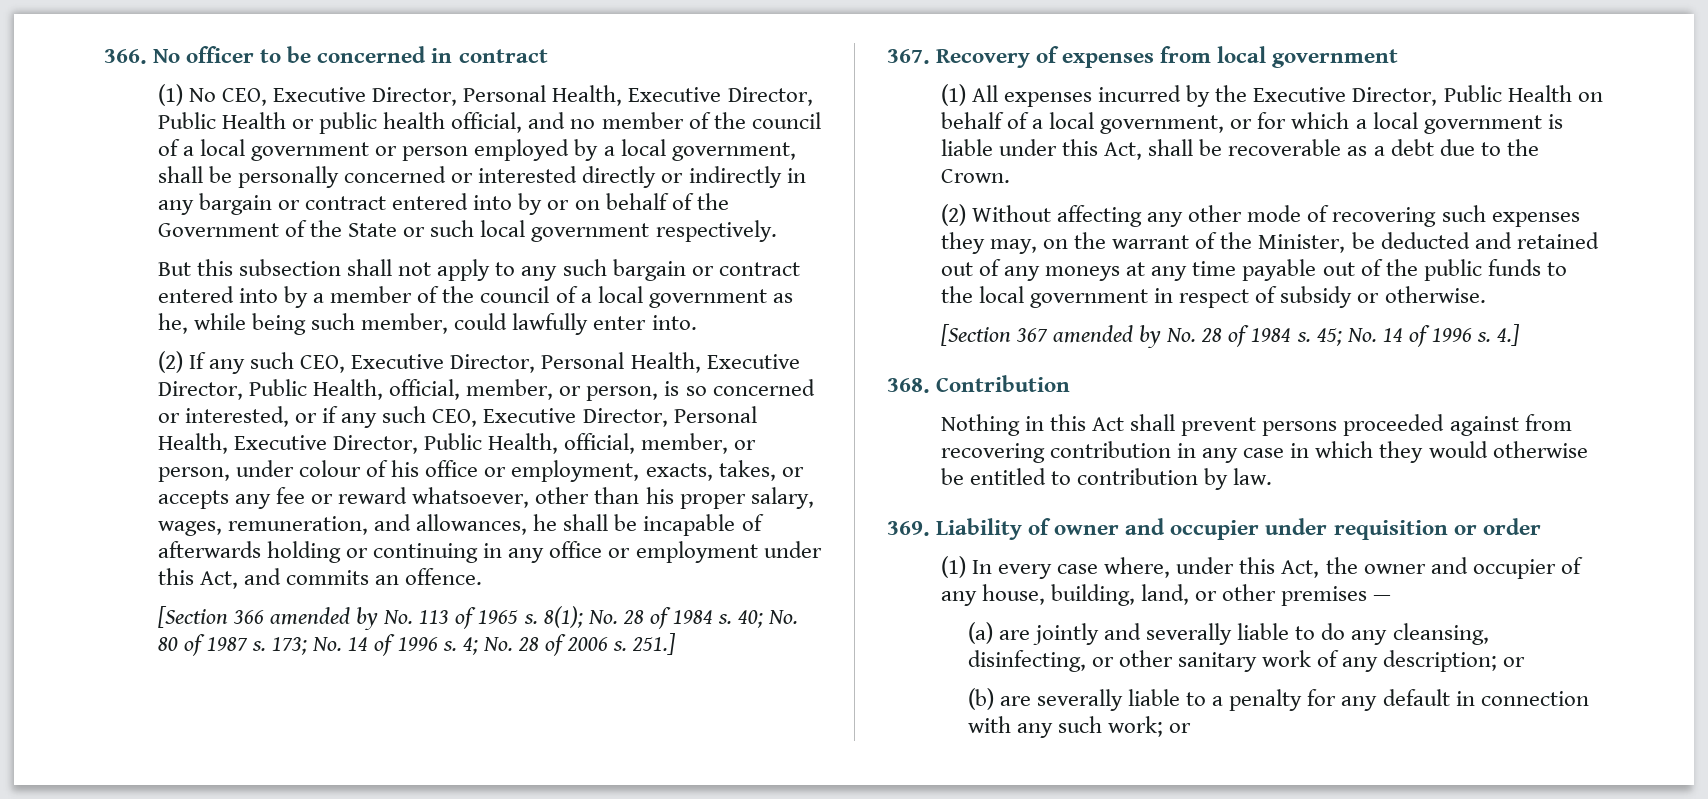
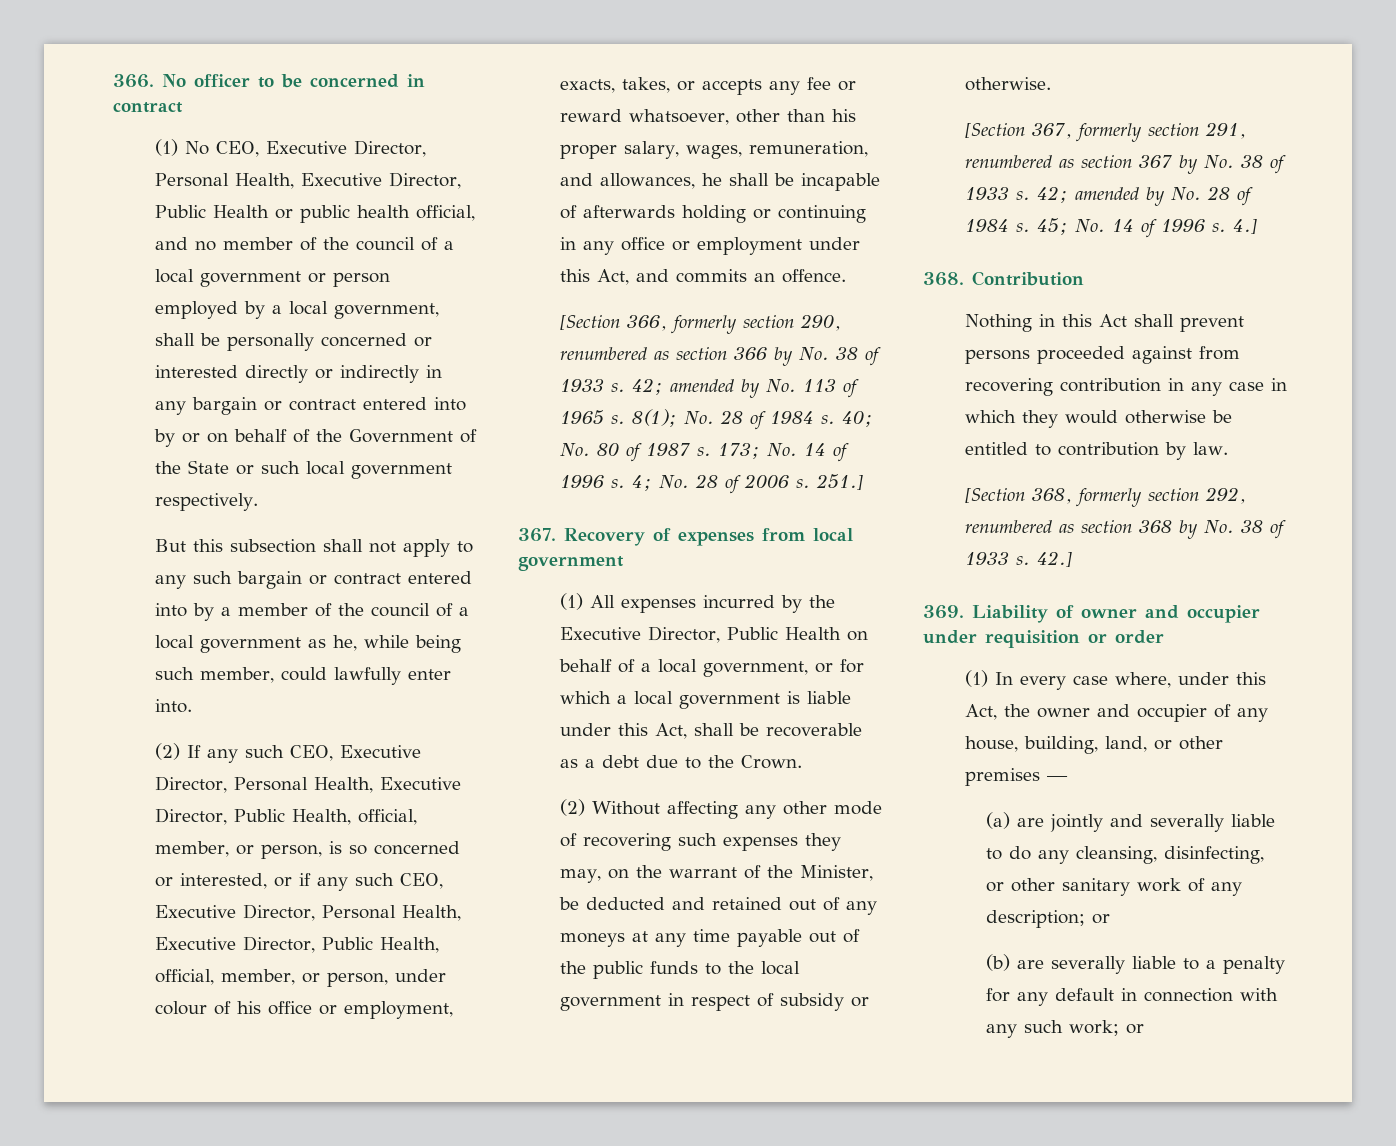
- [Section 366 amended by No. 113 of 1965 s.
+ [Section 366, formerly section 290, renumbered as section 366 by No. 38 of 1933 s. 42; amended by No. 113 of 1965 s.
- [Section 367 amended by No. 28 of 1984 s.
+ [Section 367, formerly section 291, renumbered as section 367 by No. 38 of 1933 s. 42; amended by No. 28 of 1984 s.
+ [Section 368, formerly section 292, renumbered as section 368 by No. 38 of 1933 s. 42.]

